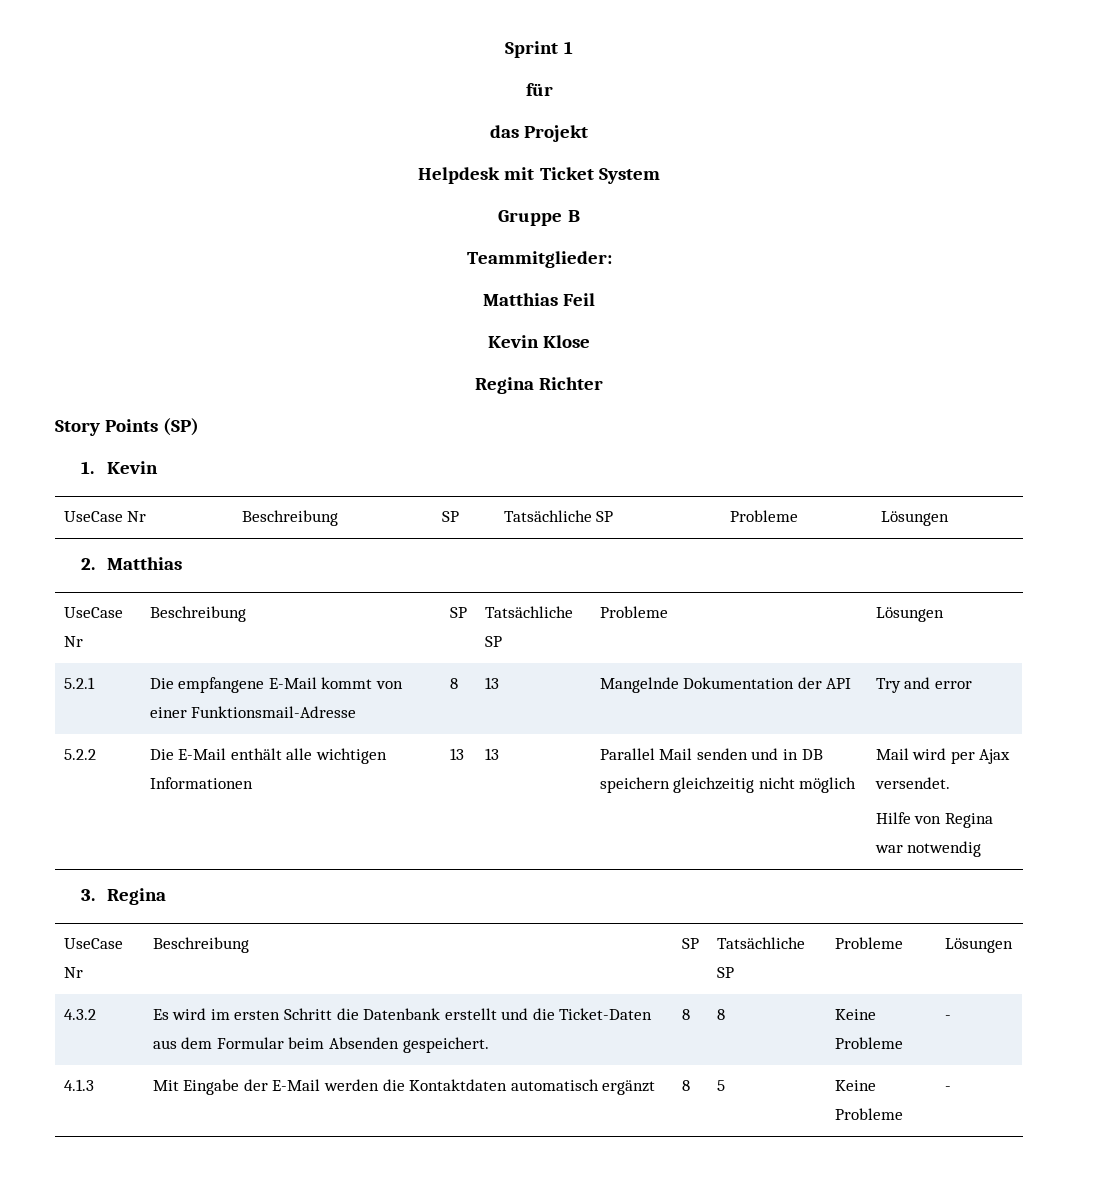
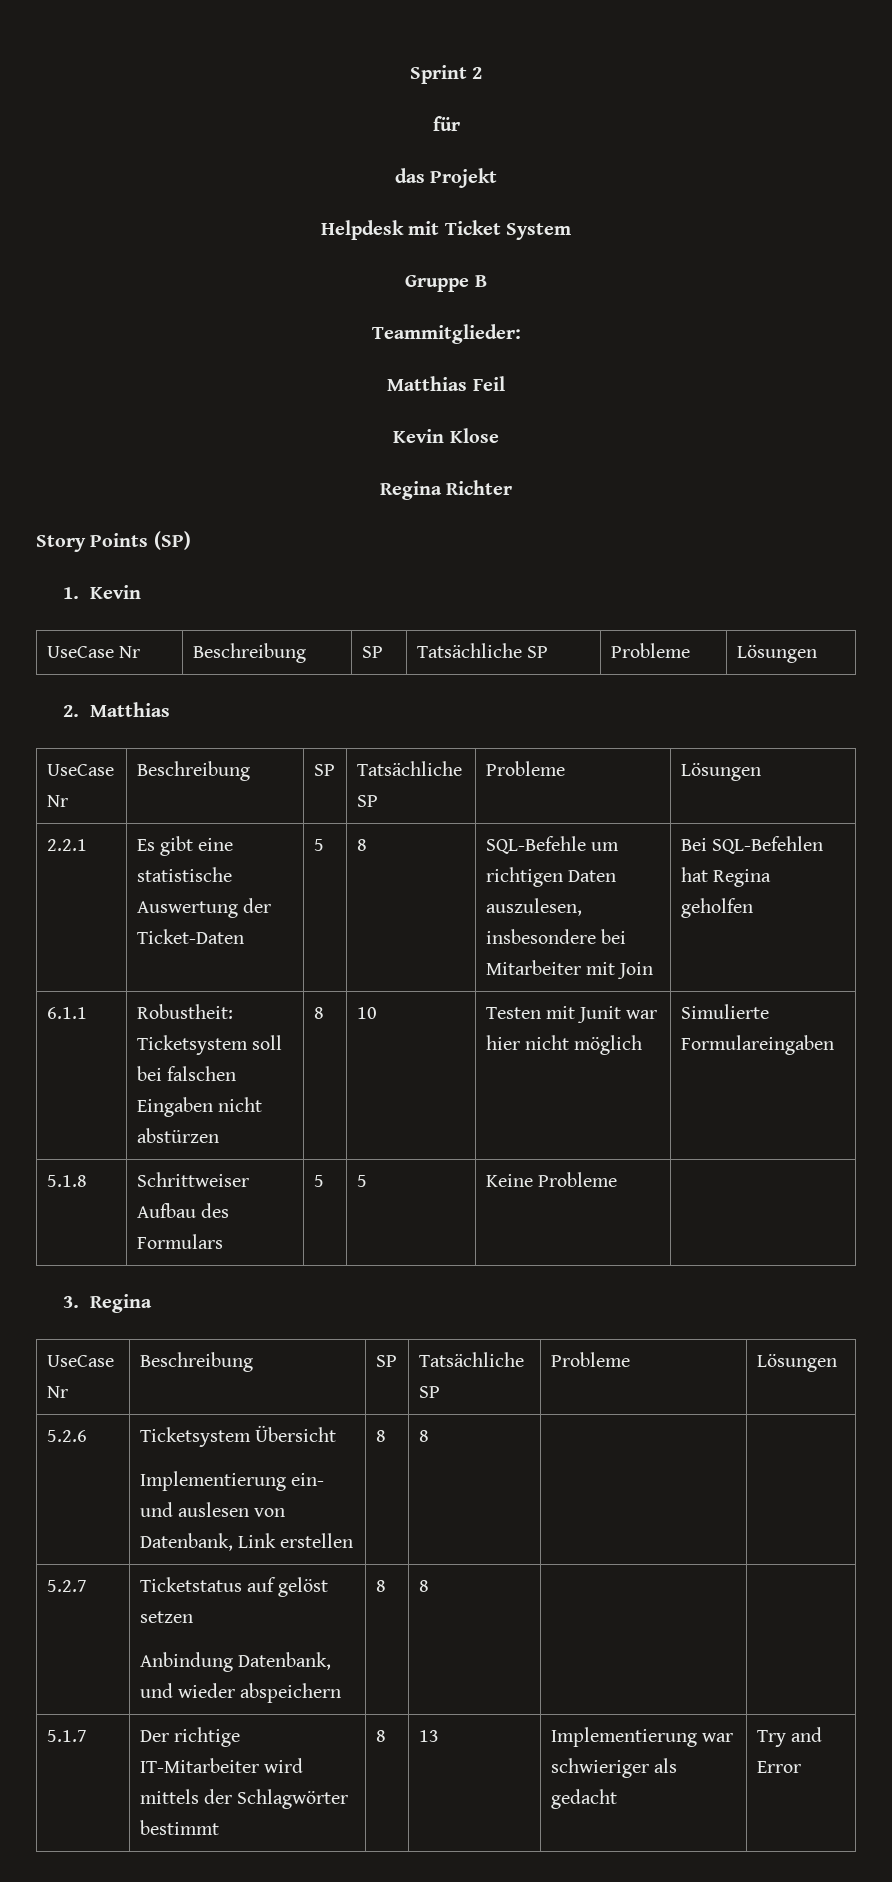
- Sprint 1
+ Sprint 2
- 5.2.1 | Die empfangene E-Mail kommt von einer Funktionsmail-Adresse | 8 | 13 | Mangelnde Dokumentation der API | Try and error
- 5.2.2 | Die E-Mail enthält alle wichtigen Informationen | 13 | 13 | Parallel Mail senden und in DB speichern gleichzeitig nicht möglich | Mail wird per Ajax versendet.
- Hilfe von Regina war notwendig
+ 2.2.1 | Es gibt eine statistische Auswertung der Ticket-Daten | 5 | 8 | SQL-Befehle um richtigen Daten auszulesen, insbesondere bei Mitarbeiter mit Join | Bei SQL-Befehlen hat Regina geholfen
+ 6.1.1 | Robustheit: Ticketsystem soll bei falschen Eingaben nicht abstürzen | 8 | 10 | Testen mit Junit war hier nicht möglich | Simulierte Formulareingaben
+ 5.1.8 | Schrittweiser Aufbau des Formulars | 5 | 5 | Keine Probleme |
- 4.3.2 | Es wird im ersten Schritt die Datenbank erstellt und die Ticket-Daten aus dem Formular beim Absenden gespeichert. | 8 | 8 | Keine Probleme | -
- 4.1.3 | Mit Eingabe der E-Mail werden die Kontaktdaten automatisch ergänzt | 8 | 5 | Keine Probleme | -
+ 5.2.6 | Ticketsystem Übersicht
+ Implementierung ein- und auslesen von Datenbank, Link erstellen | 8 | 8 | |
+ 5.2.7 | Ticketstatus auf gelöst setzen
+ Anbindung Datenbank, und wieder abspeichern | 8 | 8 | |
+ 5.1.7 | Der richtige IT-Mitarbeiter wird mittels der Schlagwörter bestimmt | 8 | 13 | Implementierung war schwieriger als gedacht | Try and Error

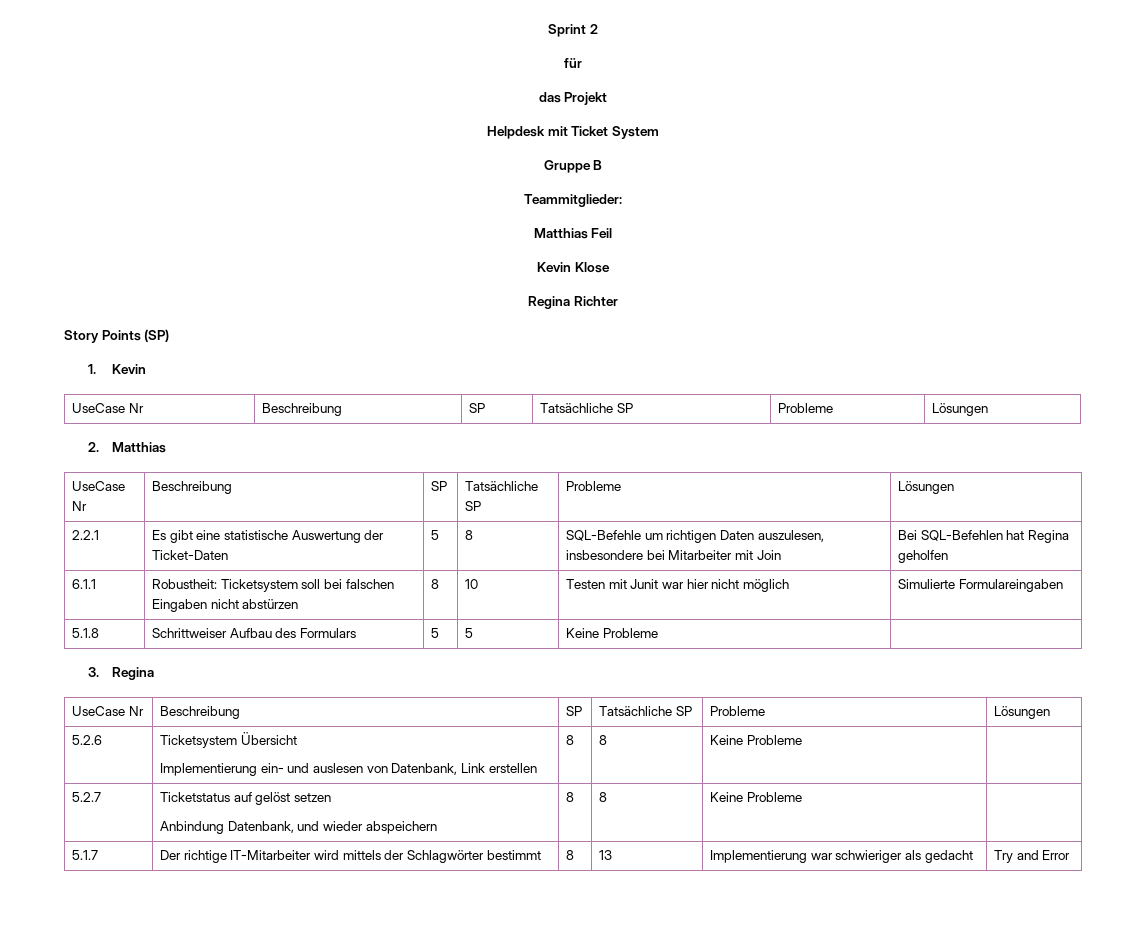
  5.2.6 | Ticketsystem Übersicht
- Implementierung ein- und auslesen von Datenbank, Link erstellen | 8 | 8 | |
+ Implementierung ein- und auslesen von Datenbank, Link erstellen | 8 | 8 | Keine Probleme |
  5.2.7 | Ticketstatus auf gelöst setzen
- Anbindung Datenbank, und wieder abspeichern | 8 | 8 | |
+ Anbindung Datenbank, und wieder abspeichern | 8 | 8 | Keine Probleme |

